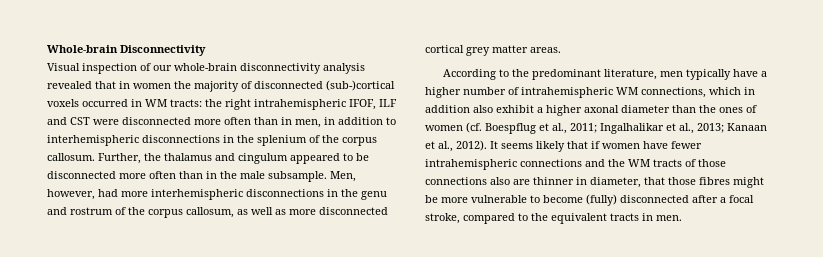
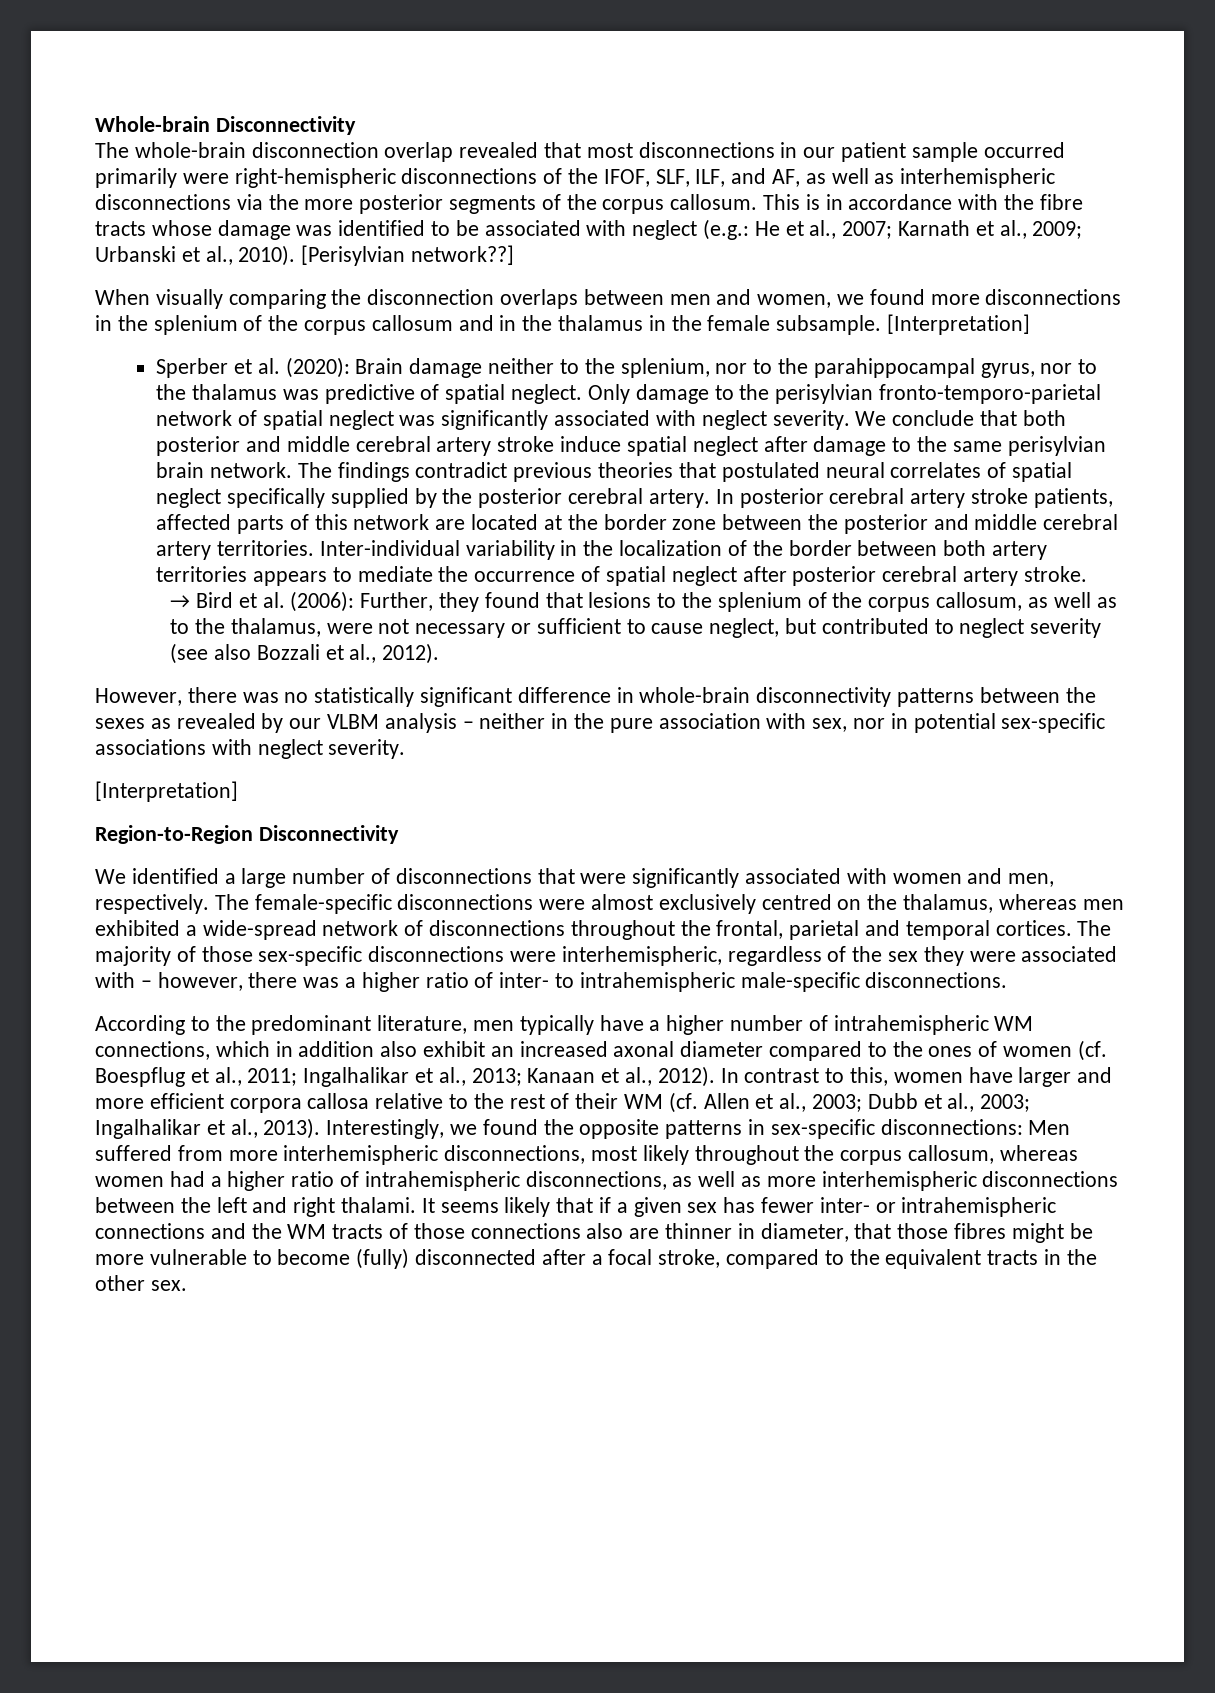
- Visual inspection of our whole-brain disconnectivity analysis revealed that in women the majority of disconnected (sub-)cortical voxels occurred in WM tracts: the right intrahemispheric IFOF, ILF and CST were disconnected more often than in men, in addition to interhemispheric disconnections in the splenium of the corpus callosum. Further, the thalamus and cingulum appeared to be disconnected more often than in the male subsample. Men, however, had more interhemispheric disconnections in the genu and rostrum of the corpus callosum, as well as more disconnected cortical grey matter areas.
+ The whole-brain disconnection overlap revealed that most disconnections in our patient sample occurred primarily were right-hemispheric disconnections of the IFOF, SLF, ILF, and AF, as well as interhemispheric disconnections via the more posterior segments of the corpus callosum. This is in accordance with the fibre tracts whose damage was identified to be associated with neglect (e.g.: He et al., 2007; Karnath et al., 2009; Urbanski et al., 2010). [Perisylvian network??]
+ When visually comparing the disconnection overlaps between men and women, we found more disconnections in the splenium of the corpus callosum and in the thalamus in the female subsample. [Interpretation]
+ Sperber et al. (2020): Brain damage neither to the splenium, nor to the parahippocampal gyrus, nor to the thalamus was predictive of spatial neglect. Only damage to the perisylvian fronto-temporo-parietal network of spatial neglect was significantly associated with neglect severity. We conclude that both posterior and middle cerebral artery stroke induce spatial neglect after damage to the same perisylvian brain network. The findings contradict previous theories that postulated neural correlates of spatial neglect specifically supplied by the posterior cerebral artery. In posterior cerebral artery stroke patients, affected parts of this network are located at the border zone between the posterior and middle cerebral artery territories. Inter-individual variability in the localization of the border between both artery territories appears to mediate the occurrence of spatial neglect after posterior cerebral artery stroke.
+ → Bird et al. (2006): Further, they found that lesions to the splenium of the corpus callosum, as well as to the thalamus, were not necessary or sufficient to cause neglect, but contributed to neglect severity (see also Bozzali et al., 2012).
+ However, there was no statistically significant difference in whole-brain disconnectivity patterns between the sexes as revealed by our VLBM analysis – neither in the pure association with sex, nor in potential sex-specific associations with neglect severity.
+ [Interpretation]
+ Region-to-Region Disconnectivity
+ We identified a large number of disconnections that were significantly associated with women and men, respectively. The female-specific disconnections were almost exclusively centred on the thalamus, whereas men exhibited a wide-spread network of disconnections throughout the frontal, parietal and temporal cortices. The majority of those sex-specific disconnections were interhemispheric, regardless of the sex they were associated with – however, there was a higher ratio of inter- to intrahemispheric male-specific disconnections.
- According to the predominant literature, men typically have a higher number of intrahemispheric WM connections, which in addition also exhibit a higher axonal diameter than the ones of women (cf. Boespflug et al., 2011; Ingalhalikar et al., 2013; Kanaan et al., 2012).
+ According to the predominant literature, men typically have a higher number of intrahemispheric WM connections, which in addition also exhibit an increased axonal diameter compared to the ones of women (cf. Boespflug et al., 2011; Ingalhalikar et al., 2013; Kanaan et al., 2012).
+ In contrast to this, women have larger and more efficient corpora callosa relative to the rest of their WM (cf. Allen et al., 2003; Dubb et al., 2003; Ingalhalikar et al., 2013). Interestingly, we found the opposite patterns in sex-specific disconnections: Men suffered from more interhemispheric disconnections, most likely throughout the corpus callosum, whereas women had a higher ratio of intrahemispheric disconnections, as well as more interhemispheric disconnections between the left and right thalami.
- It seems likely that if women have fewer intrahemispheric connections and the WM tracts of those connections also are thinner in diameter, that those fibres might be more vulnerable to become (fully) disconnected after a focal stroke, compared to the equivalent tracts in men.
+ It seems likely that if a given sex has fewer inter- or intrahemispheric connections and the WM tracts of those connections also are thinner in diameter, that those fibres might be more vulnerable to become (fully) disconnected after a focal stroke, compared to the equivalent tracts in the other sex.

